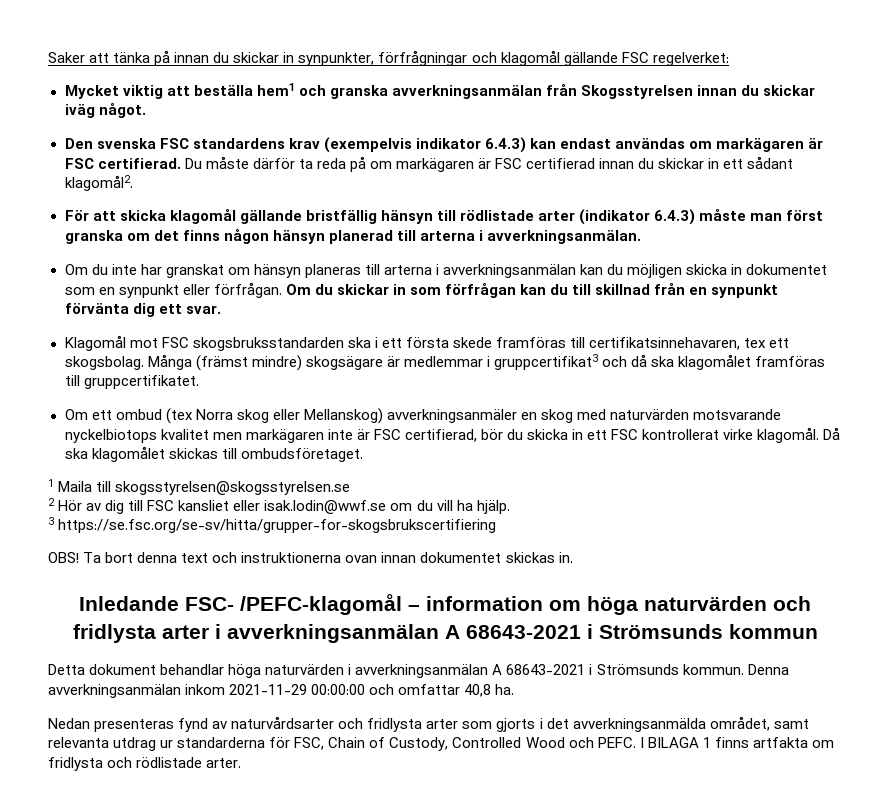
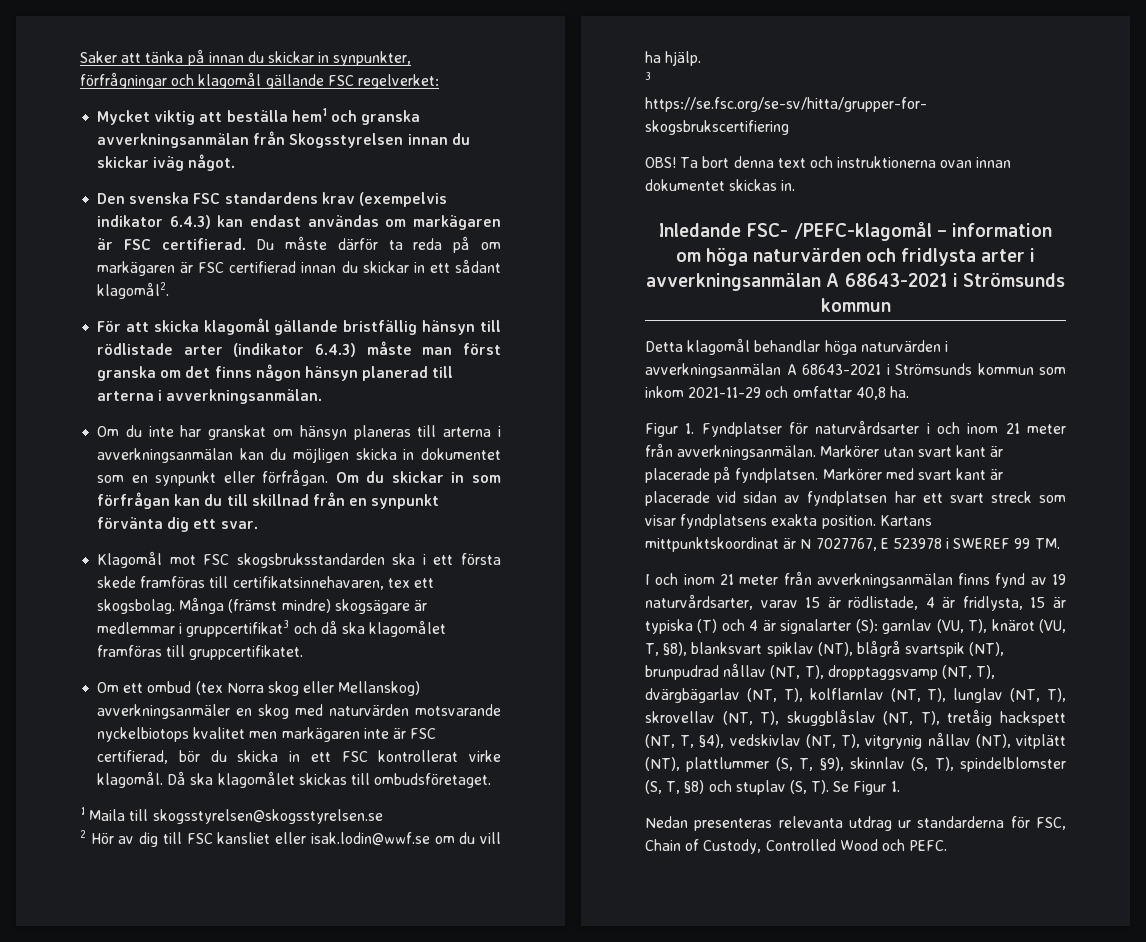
- Detta dokument behandlar höga naturvärden i avverkningsanmälan A 68643-2021 i Strömsunds kommun. Denna avverkningsanmälan inkom 2021-11-29 00:00:00 och omfattar 40,8 ha.
+ Detta klagomål behandlar höga naturvärden i avverkningsanmälan A 68643-2021 i Strömsunds kommun som inkom 2021-11-29 och omfattar 40,8 ha.
- Nedan presenteras fynd av naturvårdsarter och fridlysta arter som gjorts i det avverkningsanmälda området, samt relevanta utdrag ur standarderna för FSC, Chain of Custody, Controlled Wood och PEFC. I BILAGA 1 finns artfakta om fridlysta och rödlistade arter.
+ Figur 1. Fyndplatser för naturvårdsarter i och inom 21 meter från avverkningsanmälan. Markörer utan svart kant är placerade på fyndplatsen. Markörer med svart kant är placerade vid sidan av fyndplatsen har ett svart streck som visar fyndplatsens exakta position. Kartans mittpunktskoordinat är N 7027767, E 523978 i SWEREF 99 TM.
+ I och inom 21 meter från avverkningsanmälan finns fynd av 19 naturvårdsarter, varav 15 är rödlistade, 4 är fridlysta, 15 är typiska (T) och 4 är signalarter (S): garnlav (VU, T), knärot (VU, T, §8), blanksvart spiklav (NT), blågrå svartspik (NT), brunpudrad nållav (NT, T), dropptaggsvamp (NT, T), dvärgbägarlav (NT, T), kolflarnlav (NT, T), lunglav (NT, T), skrovellav (NT, T), skuggblåslav (NT, T), tretåig hackspett (NT, T, §4), vedskivlav (NT, T), vitgrynig nållav (NT), vitplätt (NT), plattlummer (S, T, §9), skinnlav (S, T), spindelblomster (S, T, §8) och stuplav (S, T). Se Figur 1.
+ Nedan presenteras relevanta utdrag ur standarderna för FSC, Chain of Custody, Controlled Wood och PEFC.

